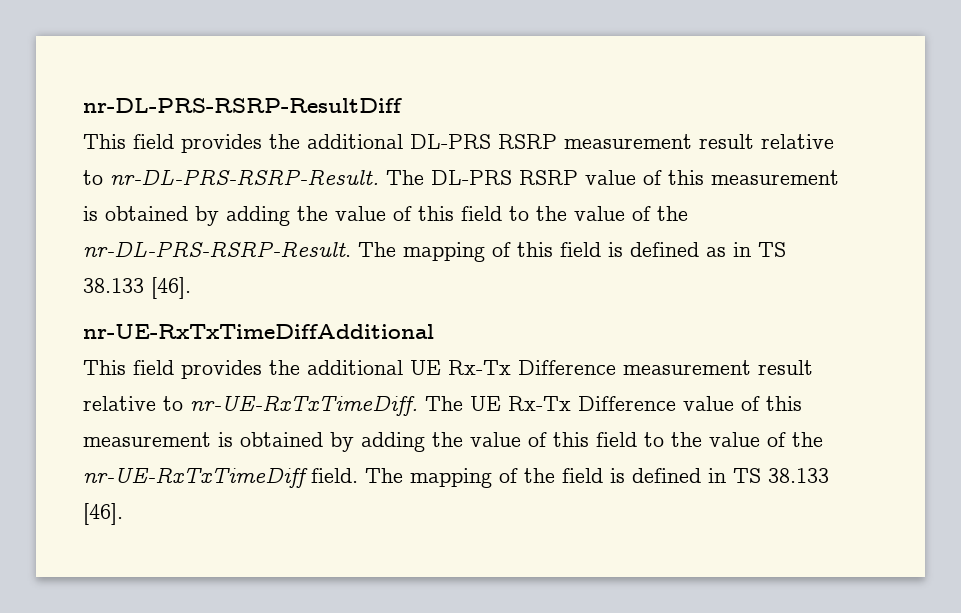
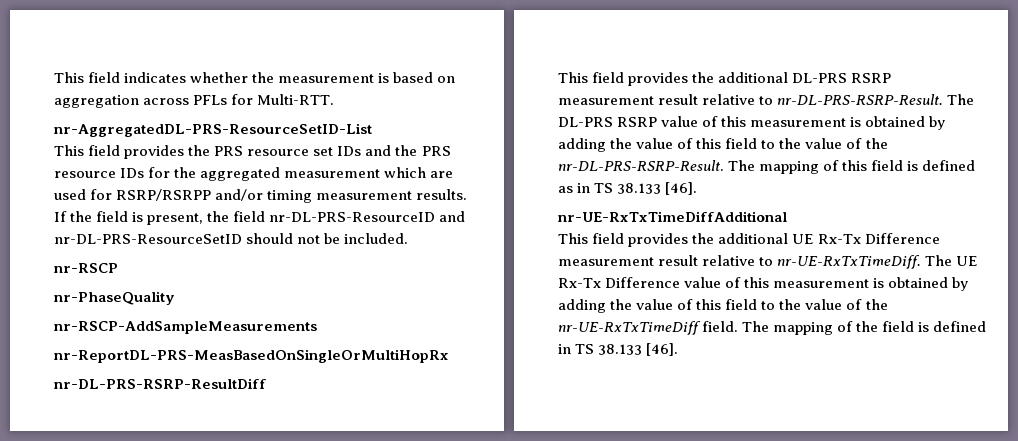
+ This field indicates whether the measurement is based on aggregation across PFLs for Multi-RTT.
+ nr-AggregatedDL-PRS-ResourceSetID-List
+ This field provides the PRS resource set IDs and the PRS resource IDs for the aggregated measurement which are used for RSRP/RSRPP and/or timing measurement results. If the field is present, the field nr-DL-PRS-ResourceID and nr-DL-PRS-ResourceSetID should not be included.
+ nr-RSCP
+ nr-PhaseQuality
+ nr-RSCP-AddSampleMeasurements
+ nr-ReportDL-PRS-MeasBasedOnSingleOrMultiHopRx

